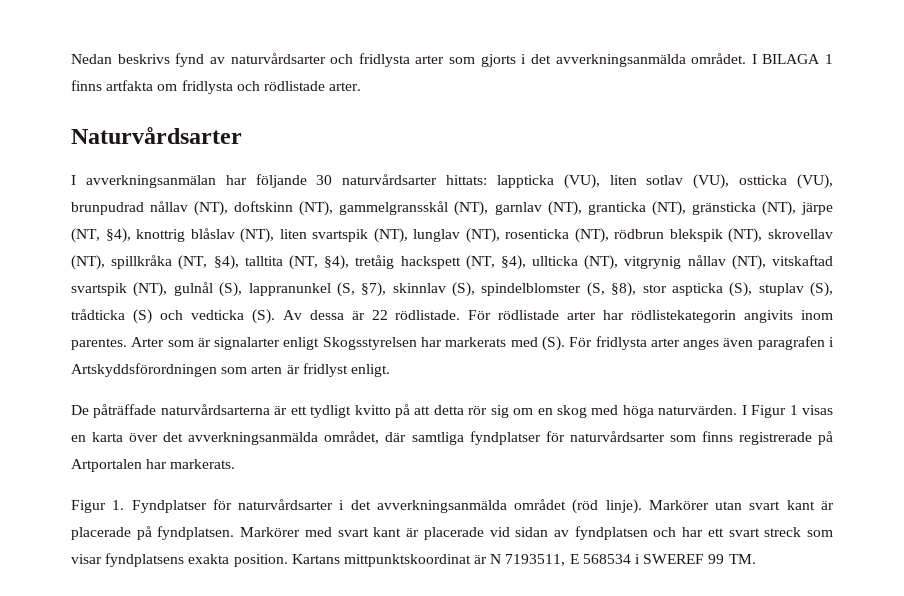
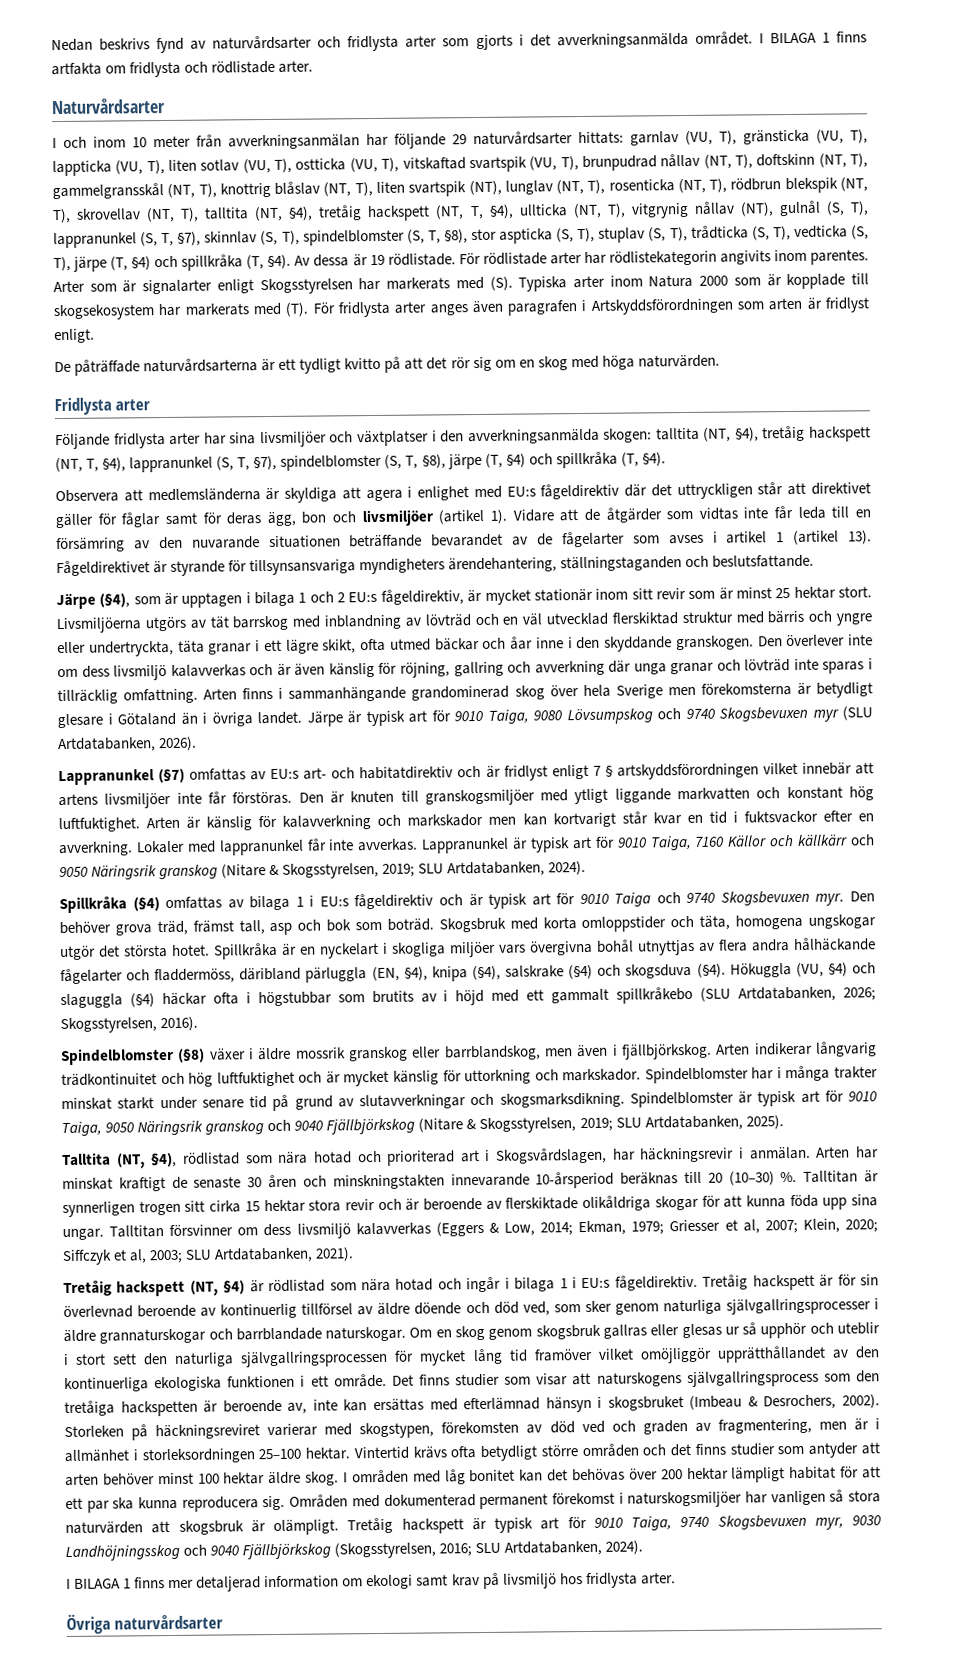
- I avverkningsanmälan har följande 30 naturvårdsarter hittats: lappticka (VU), liten sotlav (VU), ostticka (VU), brunpudrad nållav (NT), doftskinn (NT), gammelgransskål (NT), garnlav (NT), granticka (NT), gränsticka (NT), järpe (NT, §4), knottrig blåslav (NT), liten svartspik (NT), lunglav (NT), rosenticka (NT), rödbrun blekspik (NT), skrovellav (NT), spillkråka (NT, §4), talltita (NT, §4), tretåig hackspett (NT, §4), ullticka (NT), vitgrynig nållav (NT), vitskaftad svartspik (NT), gulnål (S), lappranunkel (S, §7), skinnlav (S), spindelblomster (S, §8), stor aspticka (S), stuplav (S), trådticka (S) och vedticka (S). Av dessa är 22 rödlistade.
+ I och inom 10 meter från avverkningsanmälan har följande 29 naturvårdsarter hittats: garnlav (VU, T), gränsticka (VU, T), lappticka (VU, T), liten sotlav (VU, T), ostticka (VU, T), vitskaftad svartspik (VU, T), brunpudrad nållav (NT, T), doftskinn (NT, T), gammelgransskål (NT, T), knottrig blåslav (NT, T), liten svartspik (NT), lunglav (NT, T), rosenticka (NT, T), rödbrun blekspik (NT, T), skrovellav (NT, T), talltita (NT, §4), tretåig hackspett (NT, T, §4), ullticka (NT, T), vitgrynig nållav (NT), gulnål (S, T), lappranunkel (S, T, §7), skinnlav (S, T), spindelblomster (S, T, §8), stor aspticka (S, T), stuplav (S, T), trådticka (S, T), vedticka (S, T), järpe (T, §4) och spillkråka (T, §4). Av dessa är 19 rödlistade.
- Arter som är signalarter enligt Skogsstyrelsen har markerats med (S). För fridlysta arter anges även paragrafen i Artskyddsförordningen som arten är fridlyst enligt.
+ Arter som är signalarter enligt Skogsstyrelsen har markerats med (S). Typiska arter inom Natura 2000 som är kopplade till skogsekosystem har markerats med (T). För fridlysta arter anges även paragrafen i Artskyddsförordningen som arten är fridlyst enligt.
- De påträffade naturvårdsarterna är ett tydligt kvitto på att detta rör sig om en skog med höga naturvärden. I Figur 1 visas en karta över det avverkningsanmälda området, där samtliga fyndplatser för naturvårdsarter som finns registrerade på Artportalen har markerats.
- Figur 1. Fyndplatser för naturvårdsarter i det avverkningsanmälda området (röd linje). Markörer utan svart kant är placerade på fyndplatsen. Markörer med svart kant är placerade vid sidan av fyndplatsen och har ett svart streck som visar fyndplatsens exakta position. Kartans mittpunktskoordinat är N 7193511, E 568534 i SWEREF 99 TM.
+ De påträffade naturvårdsarterna är ett tydligt kvitto på att det rör sig om en skog med höga naturvärden.
+ Fridlysta arter
+ Följande fridlysta arter har sina livsmiljöer och växtplatser i den avverkningsanmälda skogen: talltita (NT, §4), tretåig hackspett (NT, T, §4), lappranunkel (S, T, §7), spindelblomster (S, T, §8), järpe (T, §4) och spillkråka (T, §4).
+ Observera att medlemsländerna är skyldiga att agera i enlighet med EU:s fågeldirektiv där det uttryckligen står att direktivet gäller för fåglar samt för deras ägg, bon och livsmiljöer (artikel 1). Vidare att de åtgärder som vidtas inte får leda till en försämring av den nuvarande situationen beträffande bevarandet av de fågelarter som avses i artikel 1 (artikel 13). Fågeldirektivet är styrande för tillsynsansvariga myndigheters ärendehantering, ställningstaganden och beslutsfattande.
+ Järpe (§4), som är upptagen i bilaga 1 och 2 EU:s fågeldirektiv, är mycket stationär inom sitt revir som är minst 25 hektar stort. Livsmiljöerna utgörs av tät barrskog med inblandning av lövträd och en väl utvecklad flerskiktad struktur med bärris och yngre eller undertryckta, täta granar i ett lägre skikt, ofta utmed bäckar och åar inne i den skyddande granskogen. Den överlever inte om dess livsmiljö kalavverkas och är även känslig för röjning, gallring och avverkning där unga granar och lövträd inte sparas i tillräcklig omfattning. Arten finns i sammanhängande grandominerad skog över hela Sverige men förekomsterna är betydligt glesare i Götaland än i övriga landet. Järpe är typisk art för 9010 Taiga, 9080 Lövsumpskog och 9740 Skogsbevuxen myr (SLU Artdatabanken, 2026).
+ Lappranunkel (§7) omfattas av EU:s art- och habitatdirektiv och är fridlyst enligt 7 § artskyddsförordningen vilket innebär att artens livsmiljöer inte får förstöras. Den är knuten till granskogsmiljöer med ytligt liggande markvatten och konstant hög luftfuktighet. Arten är känslig för kalavverkning och markskador men kan kortvarigt står kvar en tid i fuktsvackor efter en avverkning. Lokaler med lappranunkel får inte avverkas. Lappranunkel är typisk art för 9010 Taiga, 7160 Källor och källkärr och 9050 Näringsrik granskog (Nitare & Skogsstyrelsen, 2019; SLU Artdatabanken, 2024).
+ Spillkråka (§4) omfattas av bilaga 1 i EU:s fågeldirektiv och är typisk art för 9010 Taiga och 9740 Skogsbevuxen myr. Den behöver grova träd, främst tall, asp och bok som boträd. Skogsbruk med korta omloppstider och täta, homogena ungskogar utgör det största hotet. Spillkråka är en nyckelart i skogliga miljöer vars övergivna bohål utnyttjas av flera andra hålhäckande fågelarter och fladdermöss, däribland pärluggla (EN, §4), knipa (§4), salskrake (§4) och skogsduva (§4). Hökuggla (VU, §4) och slaguggla (§4) häckar ofta i högstubbar som brutits av i höjd med ett gammalt spillkråkebo (SLU Artdatabanken, 2026; Skogsstyrelsen, 2016).
+ Spindelblomster (§8) växer i äldre mossrik granskog eller barrblandskog, men även i fjällbjörkskog. Arten indikerar långvarig trädkontinuitet och hög luftfuktighet och är mycket känslig för uttorkning och markskador. Spindelblomster har i många trakter minskat starkt under senare tid på grund av slutavverkningar och skogsmarksdikning. Spindelblomster är typisk art för 9010 Taiga, 9050 Näringsrik granskog och 9040 Fjällbjörkskog (Nitare & Skogsstyrelsen, 2019; SLU Artdatabanken, 2025).
+ Talltita (NT, §4), rödlistad som nära hotad och prioriterad art i Skogsvårdslagen, har häckningsrevir i anmälan. Arten har minskat kraftigt de senaste 30 åren och minskningstakten innevarande 10-årsperiod beräknas till 20 (10–30) %. Talltitan är synnerligen trogen sitt cirka 15 hektar stora revir och är beroende av flerskiktade olikåldriga skogar för att kunna föda upp sina ungar. Talltitan försvinner om dess livsmiljö kalavverkas (Eggers & Low, 2014; Ekman, 1979; Griesser et al, 2007; Klein, 2020; Siffczyk et al, 2003; SLU Artdatabanken, 2021).
+ Tretåig hackspett (NT, §4) är rödlistad som nära hotad och ingår i bilaga 1 i EU:s fågeldirektiv. Tretåig hackspett är för sin överlevnad beroende av kontinuerlig tillförsel av äldre döende och död ved, som sker genom naturliga självgallringsprocesser i äldre grannaturskogar och barrblandade naturskogar. Om en skog genom skogsbruk gallras eller glesas ur så upphör och uteblir i stort sett den naturliga självgallringsprocessen för mycket lång tid framöver vilket omöjliggör upprätthållandet av den kontinuerliga ekologiska funktionen i ett område. Det finns studier som visar att naturskogens självgallringsprocess som den tretåiga hackspetten är beroende av, inte kan ersättas med efterlämnad hänsyn i skogsbruket (Imbeau & Desrochers, 2002). Storleken på häckningsreviret varierar med skogstypen, förekomsten av död ved och graden av fragmentering, men är i allmänhet i storleksordningen 25–100 hektar. Vintertid krävs ofta betydligt större områden och det finns studier som antyder att arten behöver minst 100 hektar äldre skog. I områden med låg bonitet kan det behövas över 200 hektar lämpligt habitat för att ett par ska kunna reproducera sig. Områden med dokumenterad permanent förekomst i naturskogsmiljöer har vanligen så stora naturvärden att skogsbruk är olämpligt. Tretåig hackspett är typisk art för 9010 Taiga, 9740 Skogsbevuxen myr, 9030 Landhöjningsskog och 9040 Fjällbjörkskog (Skogsstyrelsen, 2016; SLU Artdatabanken, 2024).
+ I BILAGA 1 finns mer detaljerad information om ekologi samt krav på livsmiljö hos fridlysta arter.
+ Övriga naturvårdsarter

